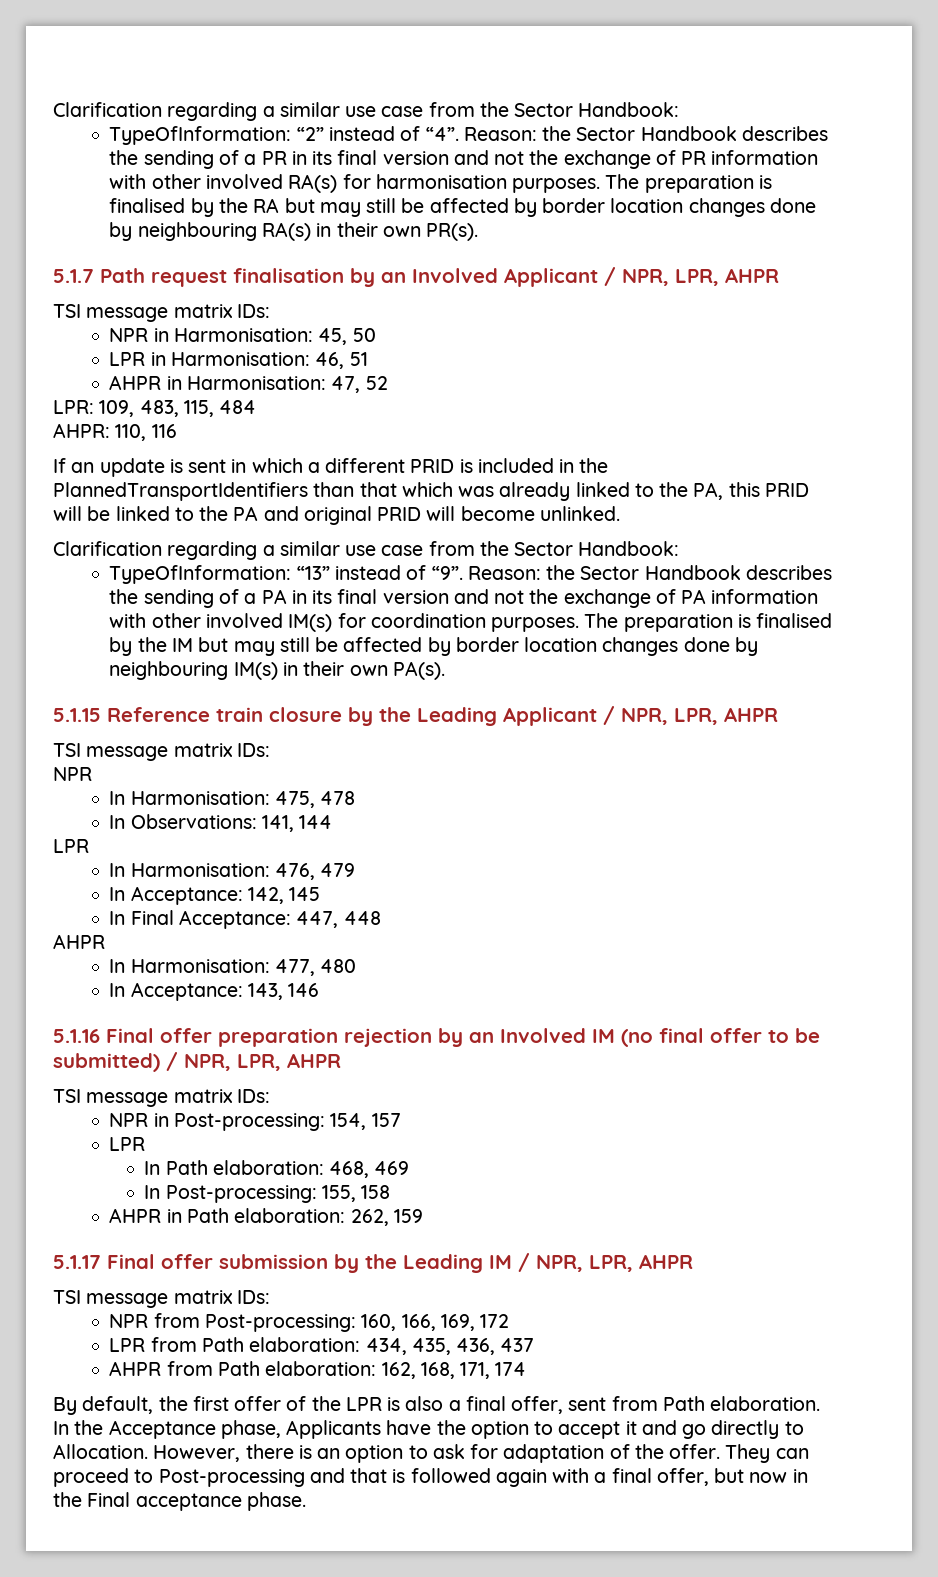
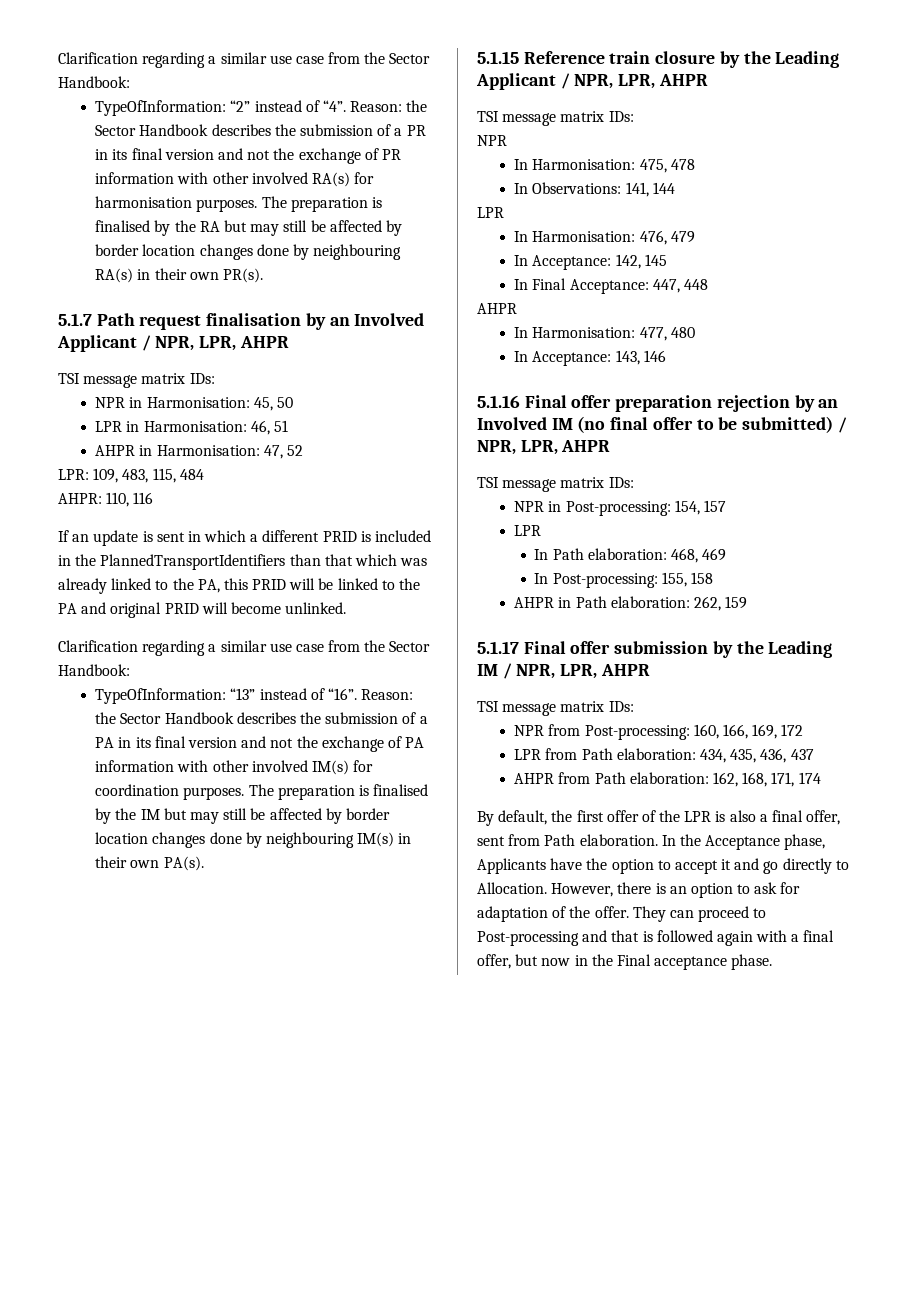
- Reason: the Sector Handbook describes the sending of a PR in its final version and not the exchange of PR information with other involved RA(s) for harmonisation purposes.
+ Reason: the Sector Handbook describes the submission of a PR in its final version and not the exchange of PR information with other involved RA(s) for harmonisation purposes.
- TypeOfInformation: “13” instead of “9”. Reason: the Sector Handbook describes the sending of a PA in its final version and not the exchange of PA information with other involved IM(s) for coordination purposes.
+ TypeOfInformation: “13” instead of “16”. Reason: the Sector Handbook describes the submission of a PA in its final version and not the exchange of PA information with other involved IM(s) for coordination purposes.

